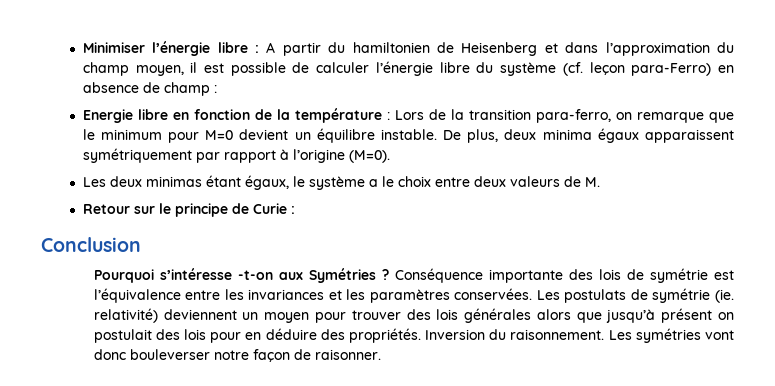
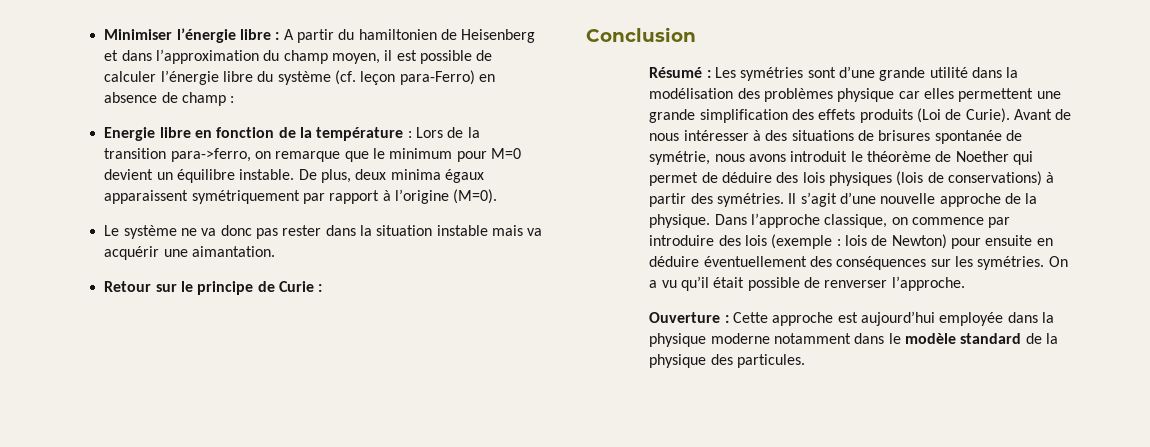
- Energie libre en fonction de la température : Lors de la transition para-ferro, on remarque que le minimum pour M=0 devient un équilibre instable.
+ Energie libre en fonction de la température : Lors de la transition para->ferro, on remarque que le minimum pour M=0 devient un équilibre instable.
- Les deux minimas étant égaux, le système a le choix entre deux valeurs de M.
+ Le système ne va donc pas rester dans la situation instable mais va acquérir une aimantation.
- Pourquoi s’intéresse -t-on aux Symétries ? Conséquence importante des lois de symétrie est l’équivalence entre les invariances et les paramètres conservées. Les postulats de symétrie (ie. relativité) deviennent un moyen pour trouver des lois générales alors que jusqu’à présent on postulait des lois pour en déduire des propriétés. Inversion du raisonnement. Les symétries vont donc bouleverser notre façon de raisonner.
+ Résumé : Les symétries sont d’une grande utilité dans la modélisation des problèmes physique car elles permettent une grande simplification des effets produits (Loi de Curie). Avant de nous intéresser à des situations de brisures spontanée de symétrie, nous avons introduit le théorème de Noether qui permet de déduire des lois physiques (lois de conservations) à partir des symétries. Il s’agit d’une nouvelle approche de la physique. Dans l’approche classique, on commence par introduire des lois (exemple : lois de Newton) pour ensuite en déduire éventuellement des conséquences sur les symétries. On a vu qu’il était possible de renverser l’approche.
+ Ouverture : Cette approche est aujourd’hui employée dans la physique moderne notamment dans le modèle standard de la physique des particules.

